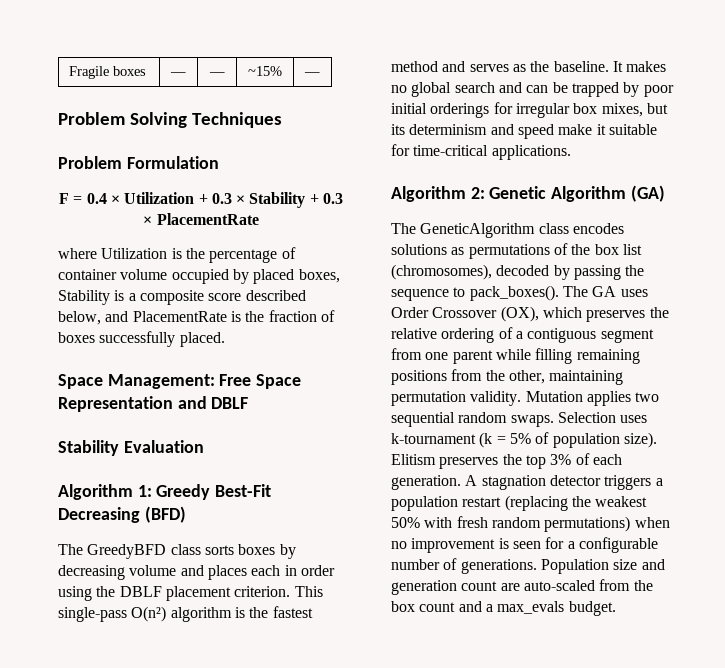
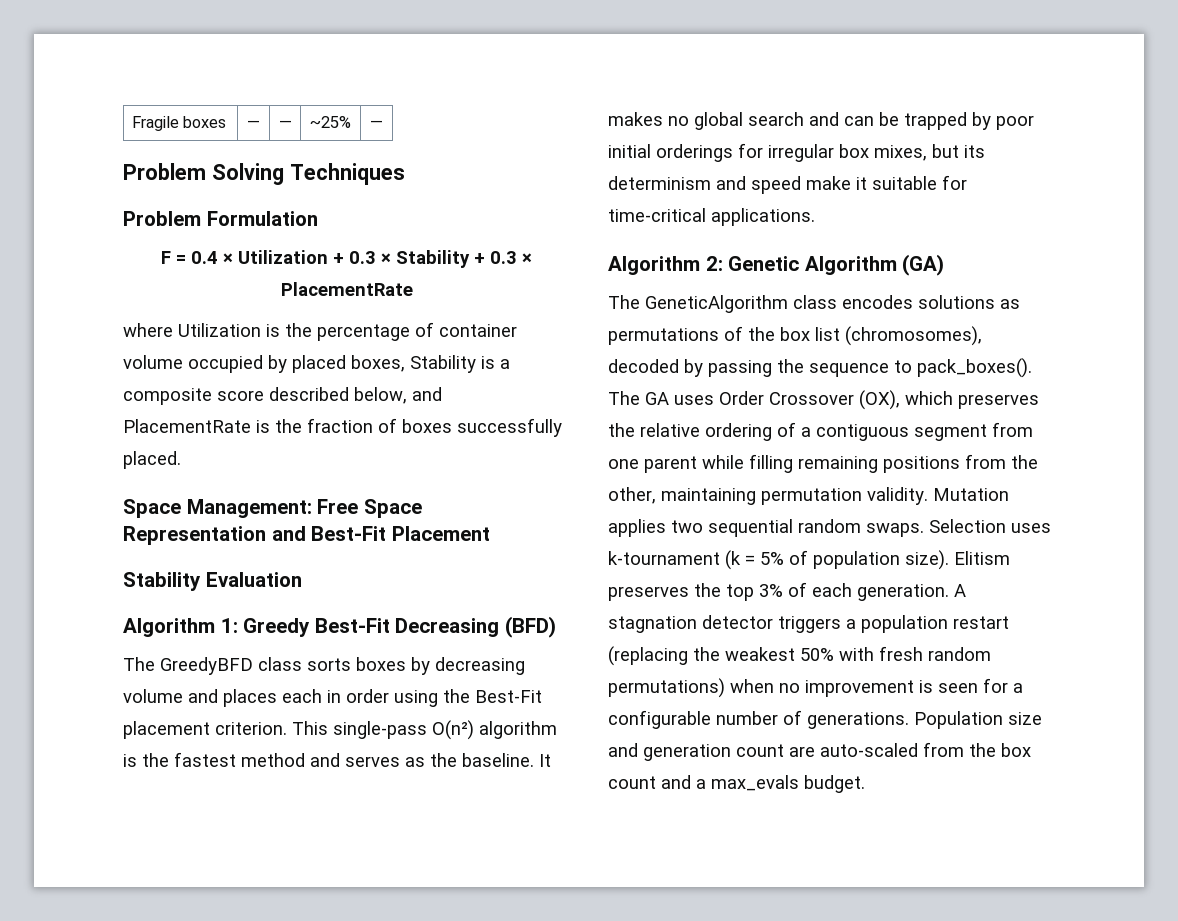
- Fragile boxes | — | — | ~15% | —
+ Fragile boxes | — | — | ~25% | —
- Space Management: Free Space Representation and DBLF
+ Space Management: Free Space Representation and Best-Fit Placement
- The GreedyBFD class sorts boxes by decreasing volume and places each in order using the DBLF placement criterion.
+ The GreedyBFD class sorts boxes by decreasing volume and places each in order using the Best-Fit placement criterion.

